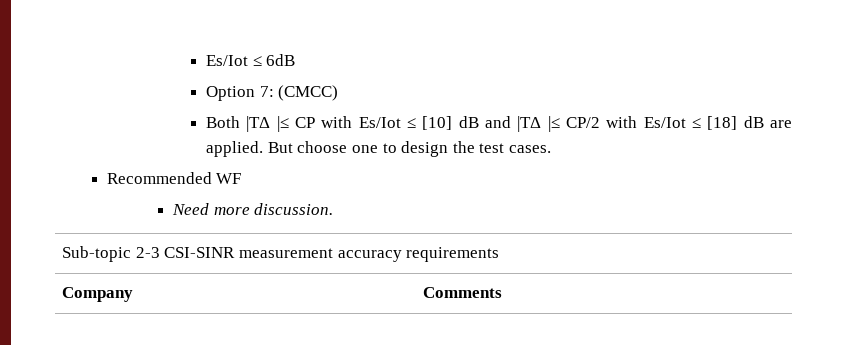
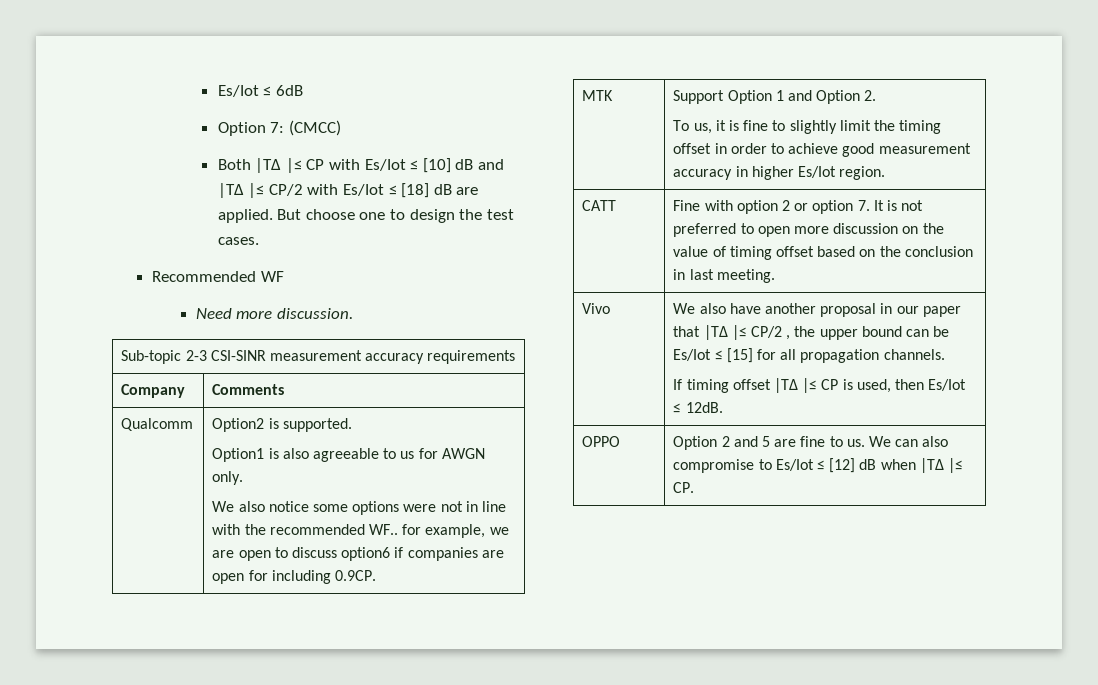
+ Qualcomm | Option2 is supported.
+ Option1 is also agreeable to us for AWGN only.
+ We also notice some options were not in line with the recommended WF.. for example, we are open to discuss option6 if companies are open for including 0.9CP.
+ MTK | Support Option 1 and Option 2.
+ To us, it is fine to slightly limit the timing offset in order to achieve good measurement accuracy in higher Es/Iot region.
+ CATT | Fine with option 2 or option 7. It is not preferred to open more discussion on the value of timing offset based on the conclusion in last meeting.
+ Vivo | We also have another proposal in our paper that |TΔ |≤ CP/2 , the upper bound can be Es/Iot ≤ [15] for all propagation channels.
+ If timing offset |TΔ |≤ CP is used, then Es/Iot ≤ 12dB.
+ OPPO | Option 2 and 5 are fine to us. We can also compromise to Es/Iot ≤ [12] dB when |TΔ |≤ CP.

